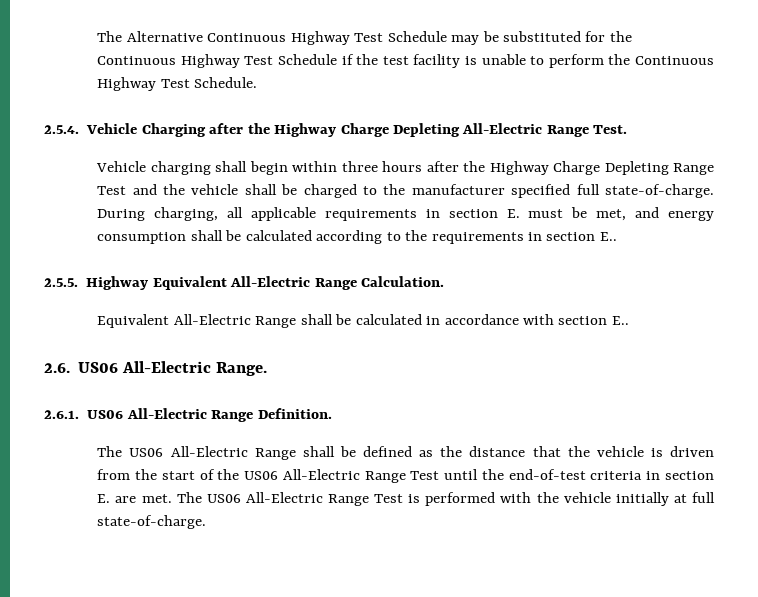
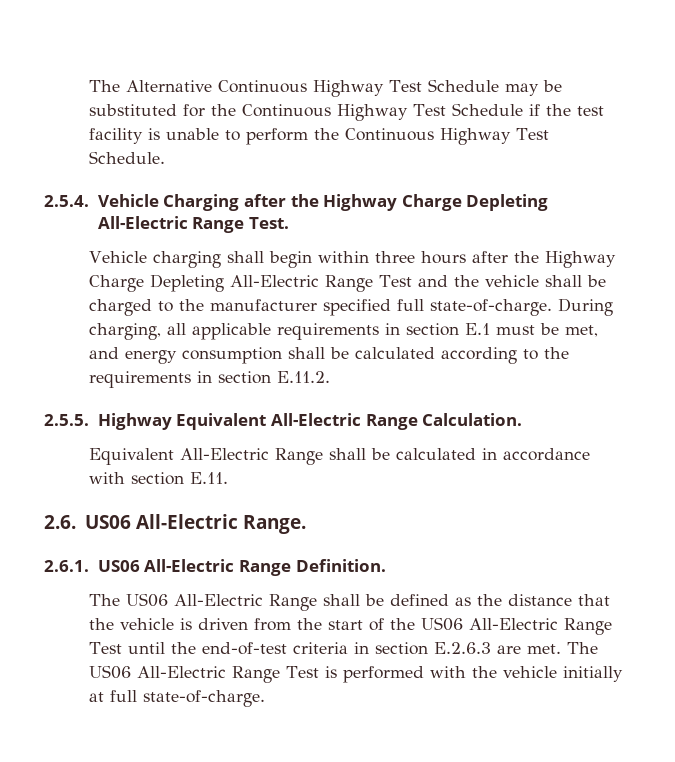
- Vehicle charging shall begin within three hours after the Highway Charge Depleting Range Test and the vehicle shall be charged to the manufacturer specified full state-of-charge.
+ Vehicle charging shall begin within three hours after the Highway Charge Depleting All-Electric Range Test and the vehicle shall be charged to the manufacturer specified full state-of-charge.
- During charging, all applicable requirements in section E. must be met, and energy consumption shall be calculated according to the requirements in section E..
+ During charging, all applicable requirements in section E.1 must be met, and energy consumption shall be calculated according to the requirements in section E.11.2.
- Equivalent All-Electric Range shall be calculated in accordance with section E..
+ Equivalent All-Electric Range shall be calculated in accordance with section E.11.
- The US06 All-Electric Range shall be defined as the distance that the vehicle is driven from the start of the US06 All-Electric Range Test until the end-of-test criteria in section E. are met.
+ The US06 All-Electric Range shall be defined as the distance that the vehicle is driven from the start of the US06 All-Electric Range Test until the end-of-test criteria in section E.2.6.3 are met.

